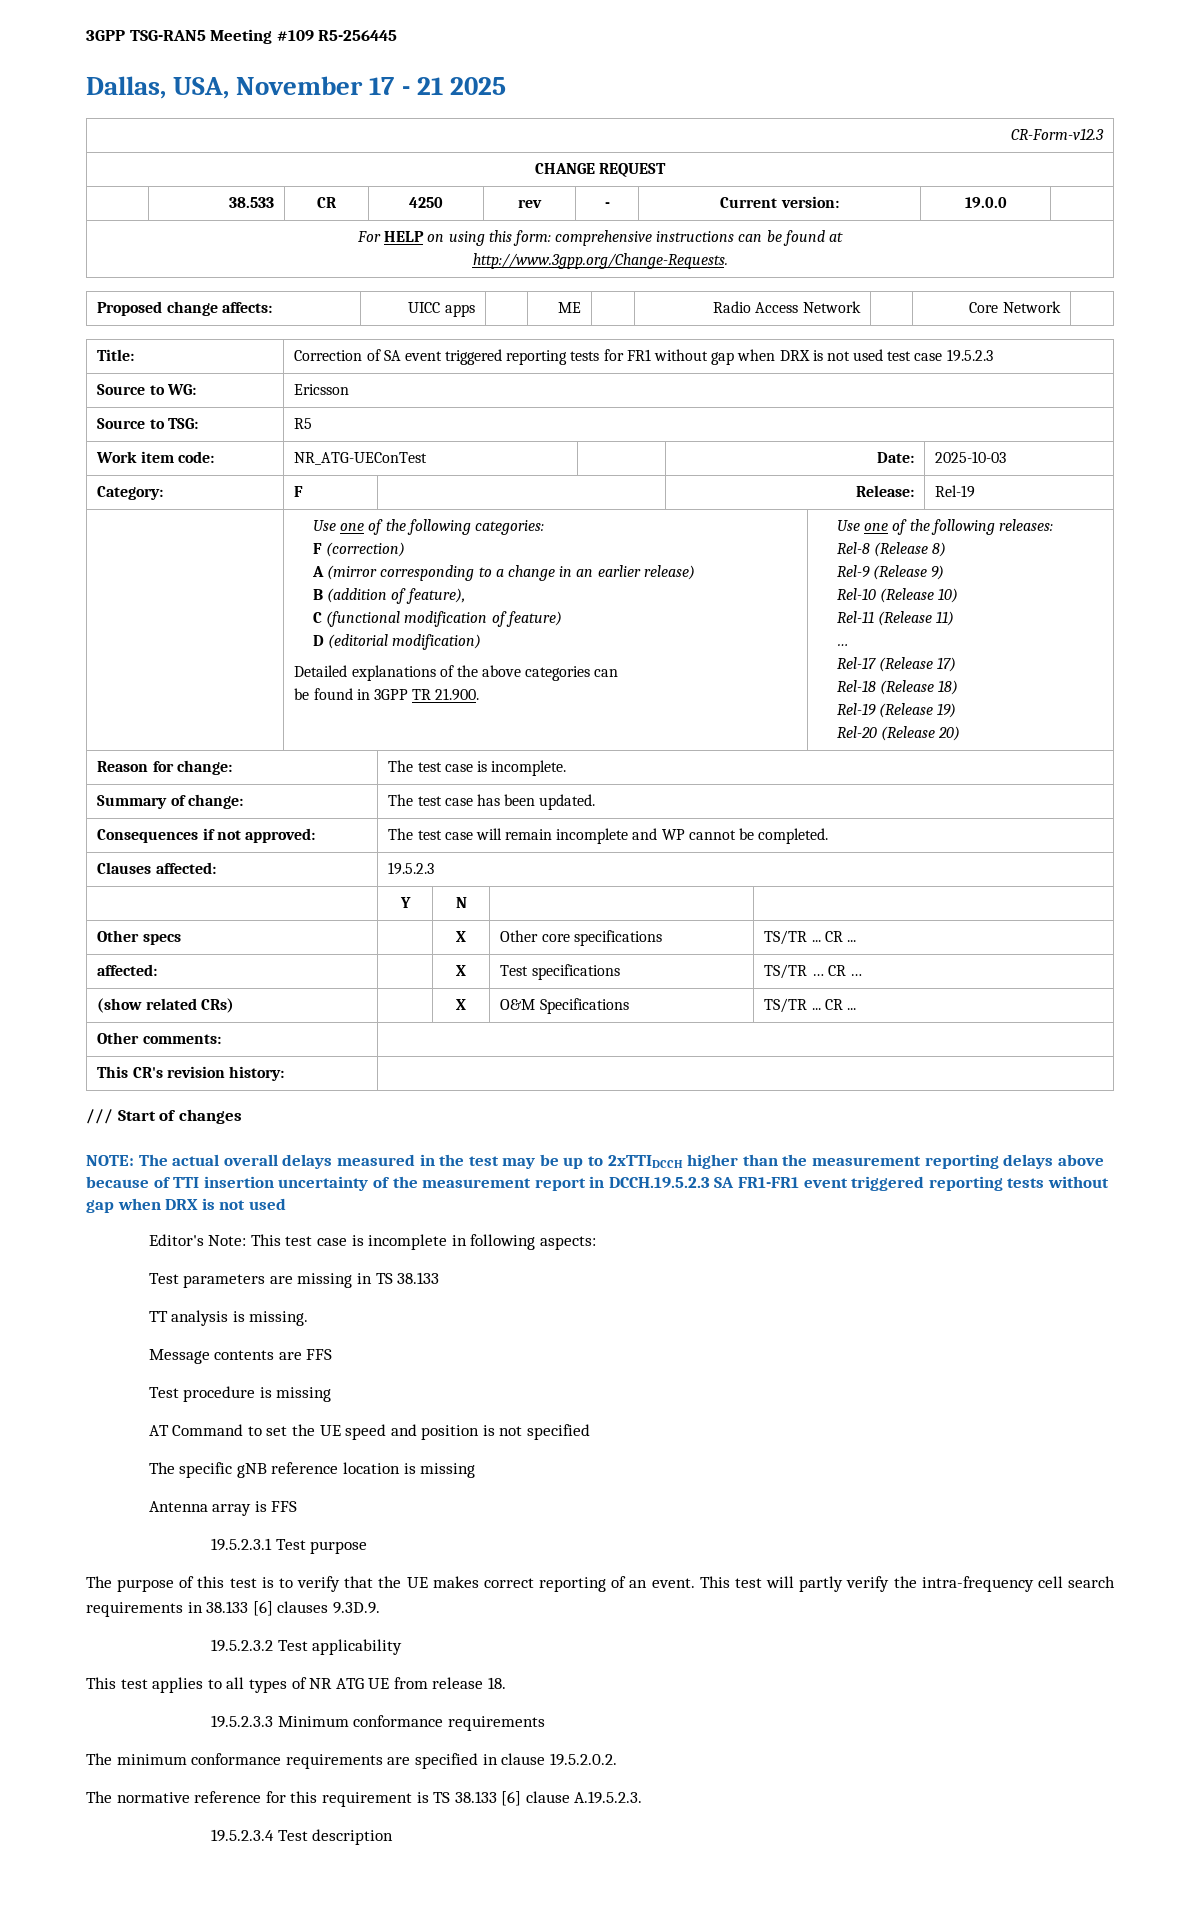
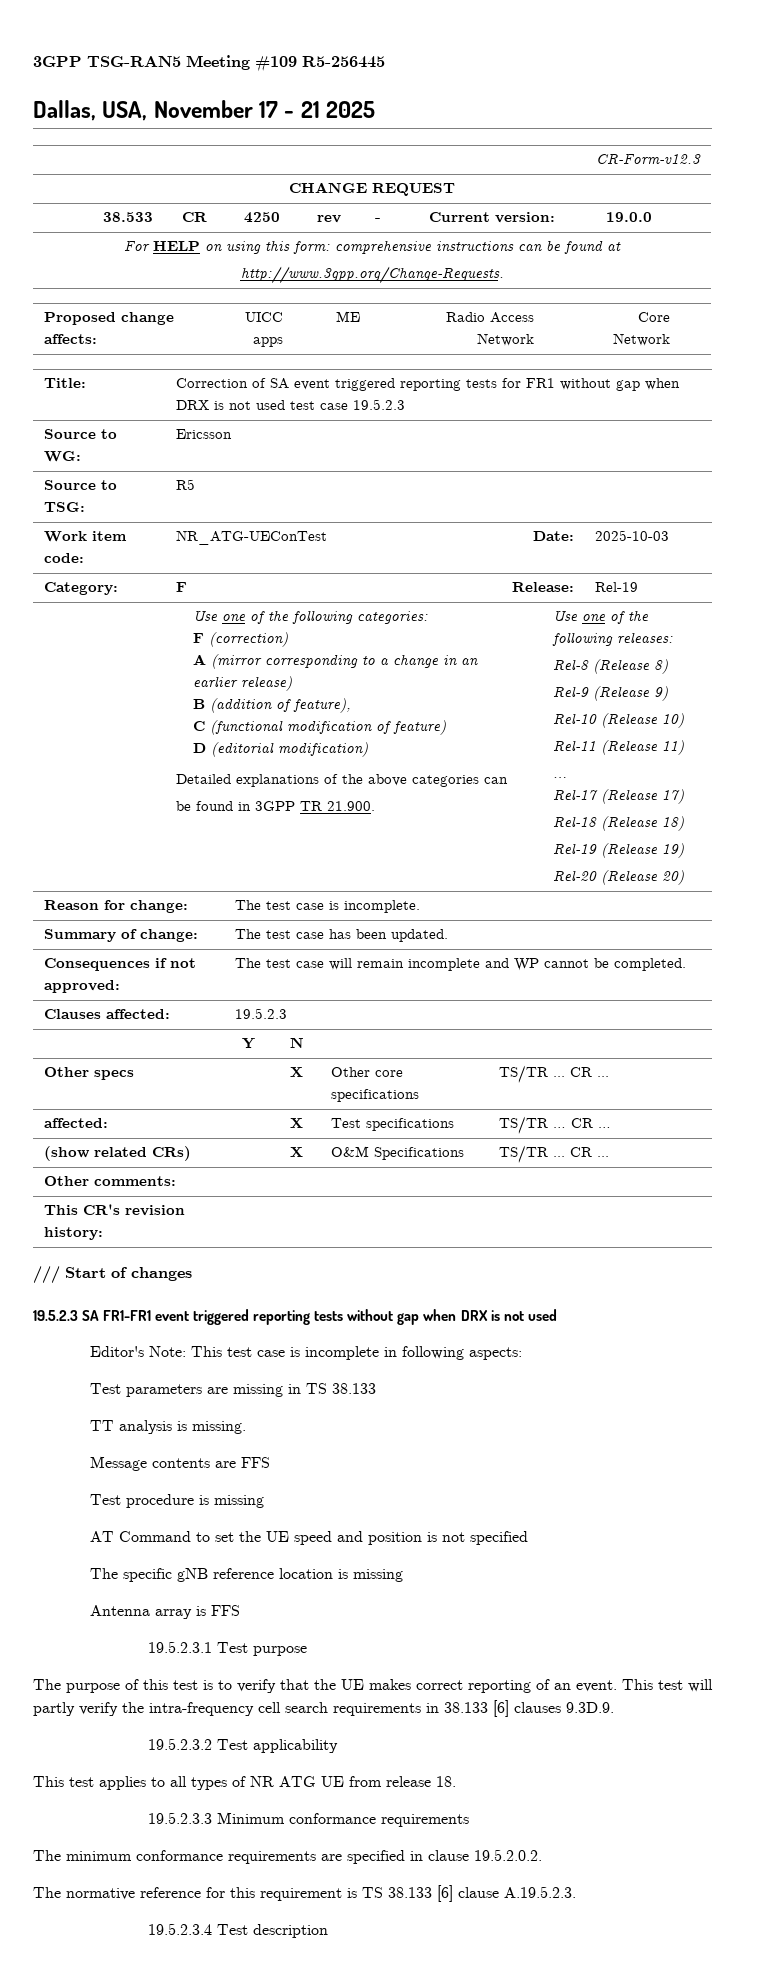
- NOTE: The actual overall delays measured in the test may be up to 2xTTIDCCH higher than the measurement reporting delays above because of TTI insertion uncertainty of the measurement report in DCCH.19.5.2.3 SA FR1-FR1 event triggered reporting tests without gap when DRX is not used
+ 19.5.2.3 SA FR1-FR1 event triggered reporting tests without gap when DRX is not used

